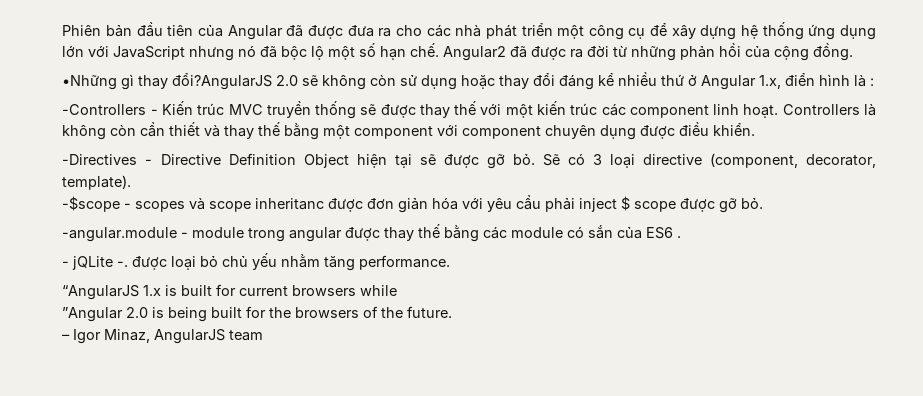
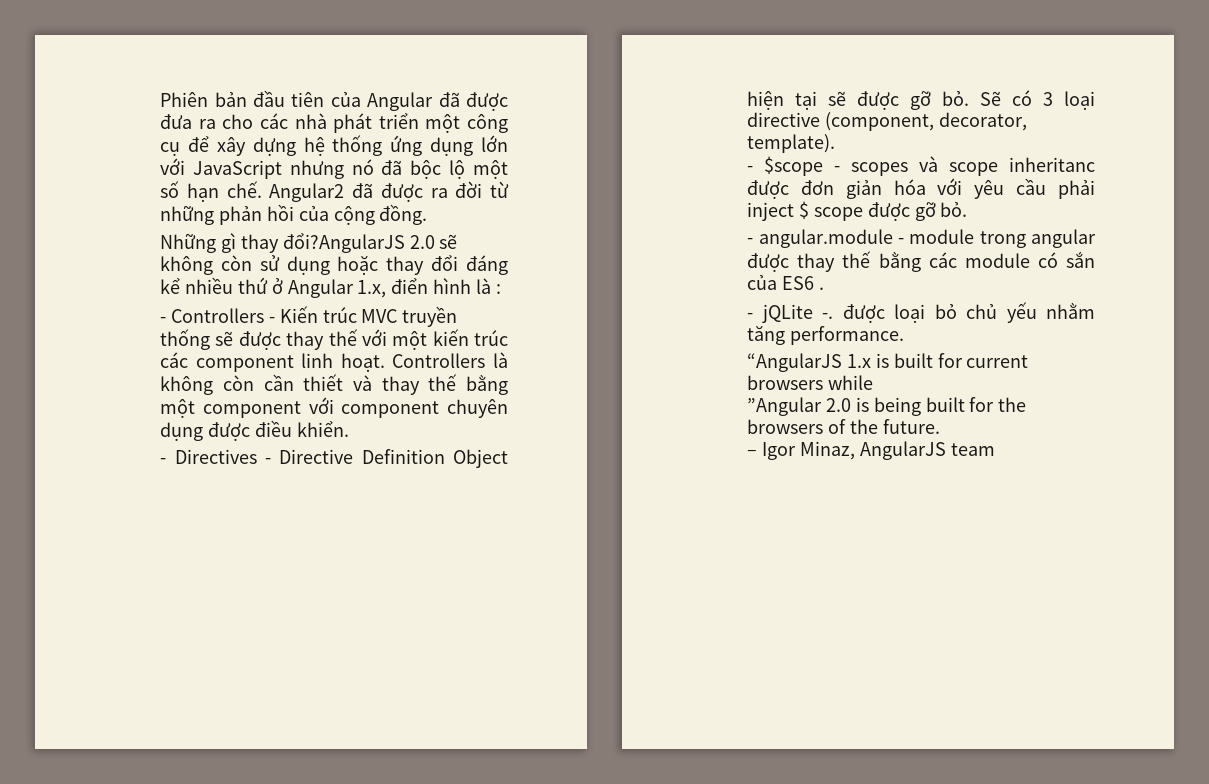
- •Những gì thay đổi?AngularJS 2.0 sẽ không còn sử dụng hoặc thay đổi đáng kể nhiều thứ ở Angular 1.x, điển hình là :
+ Những gì thay đổi?AngularJS 2.0 sẽ không còn sử dụng hoặc thay đổi đáng kể nhiều thứ ở Angular 1.x, điển hình là :
- -Controllers - Kiến trúc MVC truyền thống sẽ được thay thế với một kiến trúc các component linh hoạt.
+ - Controllers - Kiến trúc MVC truyền thống sẽ được thay thế với một kiến trúc các component linh hoạt.
- -Directives - Directive Definition Object hiện tại sẽ được gỡ bỏ.
+ - Directives - Directive Definition Object hiện tại sẽ được gỡ bỏ.
- -$scope - scopes và scope inheritanc được đơn giản hóa với yêu cầu phải inject $ scope được gỡ bỏ.
+ - $scope - scopes và scope inheritanc được đơn giản hóa với yêu cầu phải inject $ scope được gỡ bỏ.
- -angular.module - module trong angular được thay thế bằng các module có sắn của ES6 .
+ - angular.module - module trong angular được thay thế bằng các module có sắn của ES6 .

